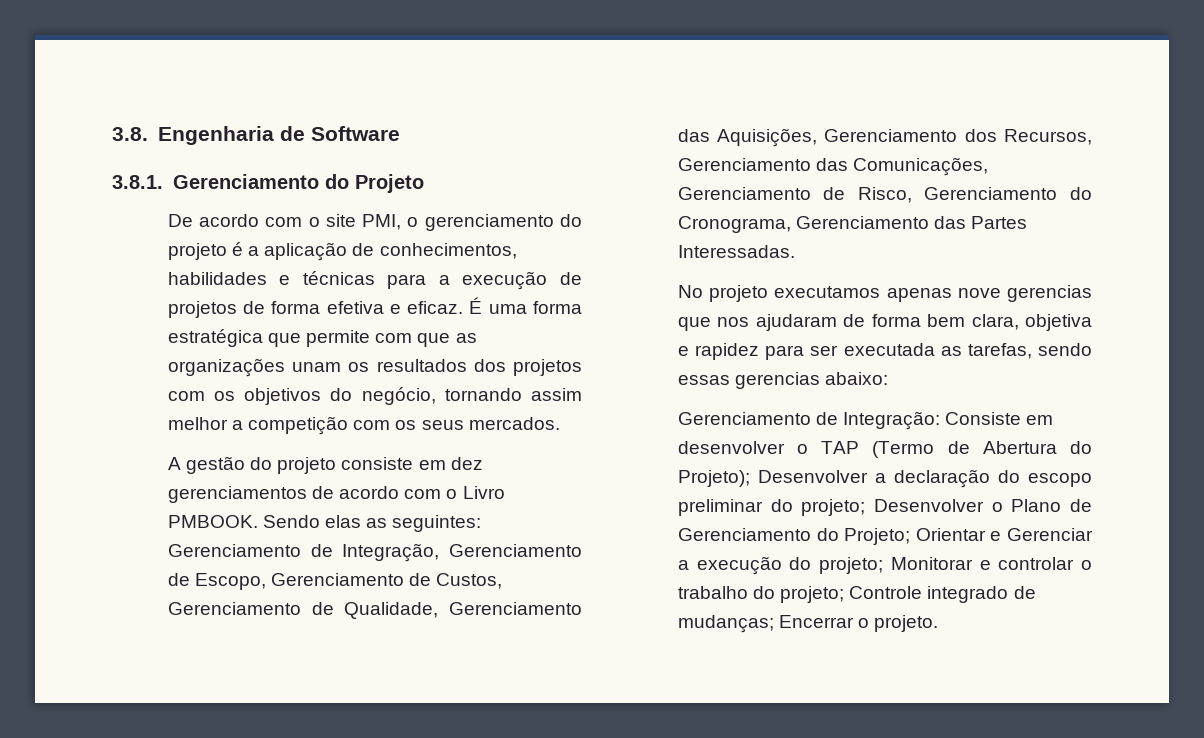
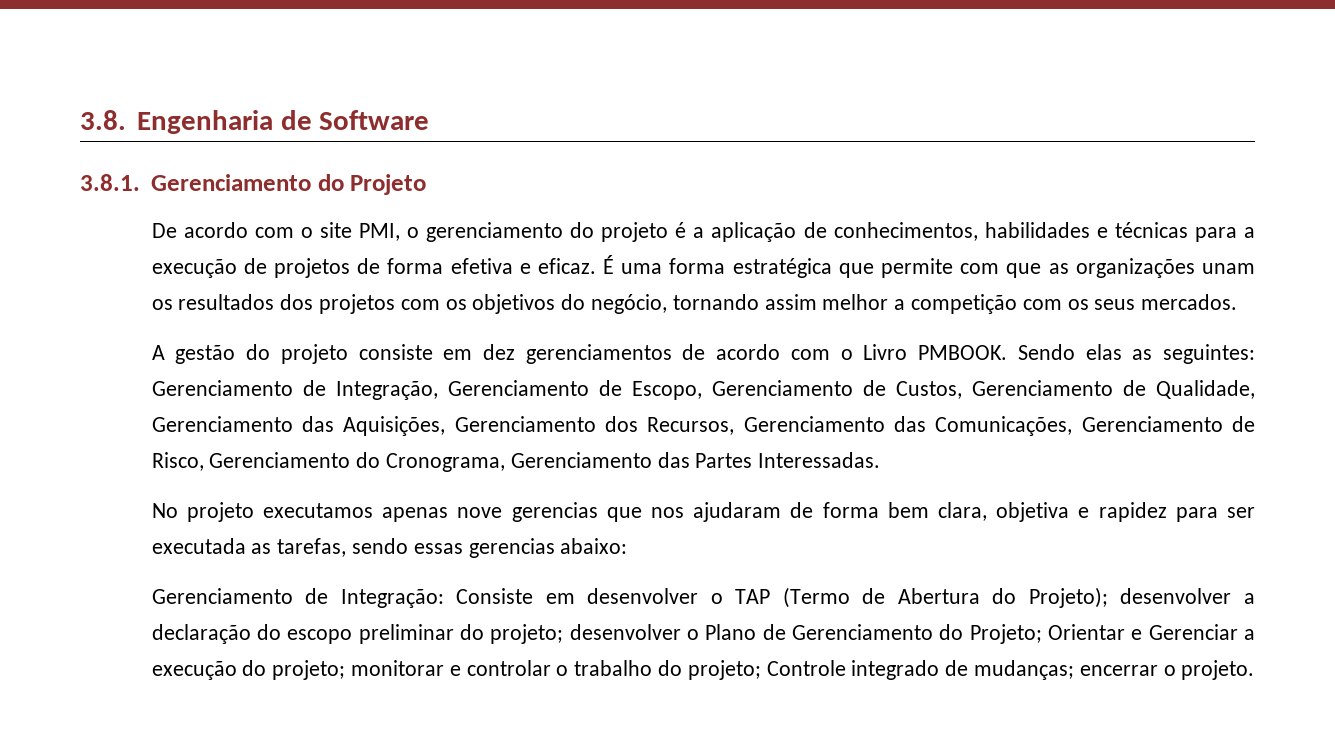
- Gerenciamento de Integração: Consiste em desenvolver o TAP (Termo de Abertura do Projeto); Desenvolver a declaração do escopo preliminar do projeto; Desenvolver o Plano de Gerenciamento do Projeto; Orientar e Gerenciar a execução do projeto; Monitorar e controlar o trabalho do projeto; Controle integrado de mudanças; Encerrar o projeto.
+ Gerenciamento de Integração: Consiste em desenvolver o TAP (Termo de Abertura do Projeto); desenvolver a declaração do escopo preliminar do projeto; desenvolver o Plano de Gerenciamento do Projeto; Orientar e Gerenciar a execução do projeto; monitorar e controlar o trabalho do projeto; Controle integrado de mudanças; encerrar o projeto.

